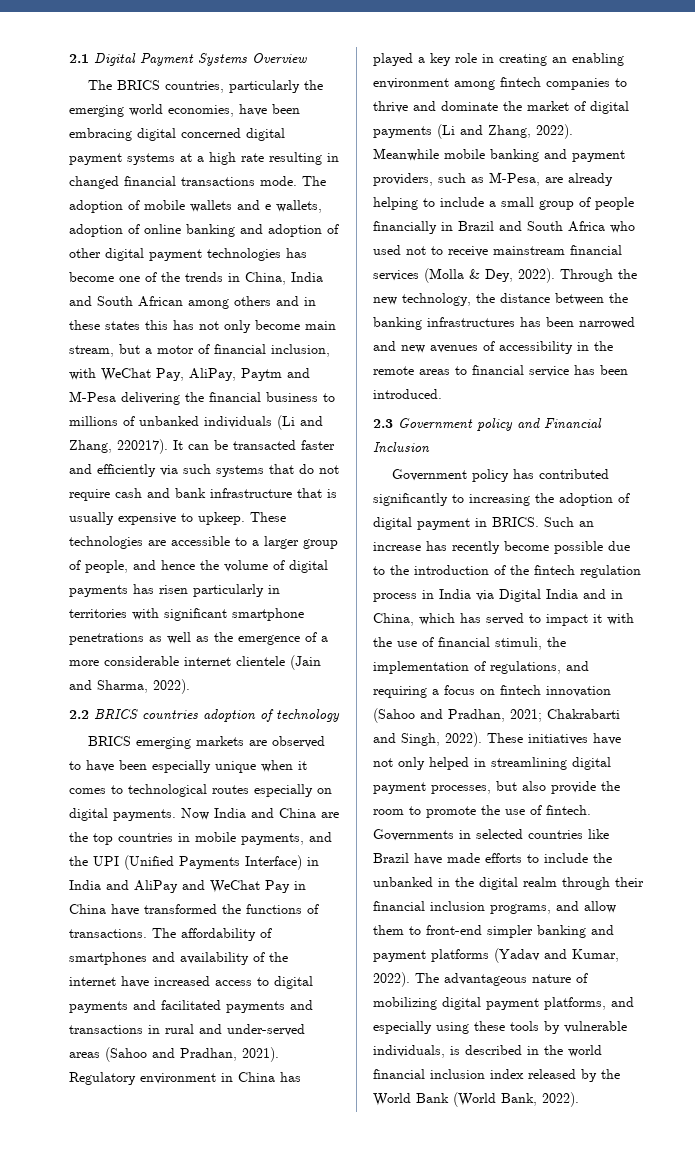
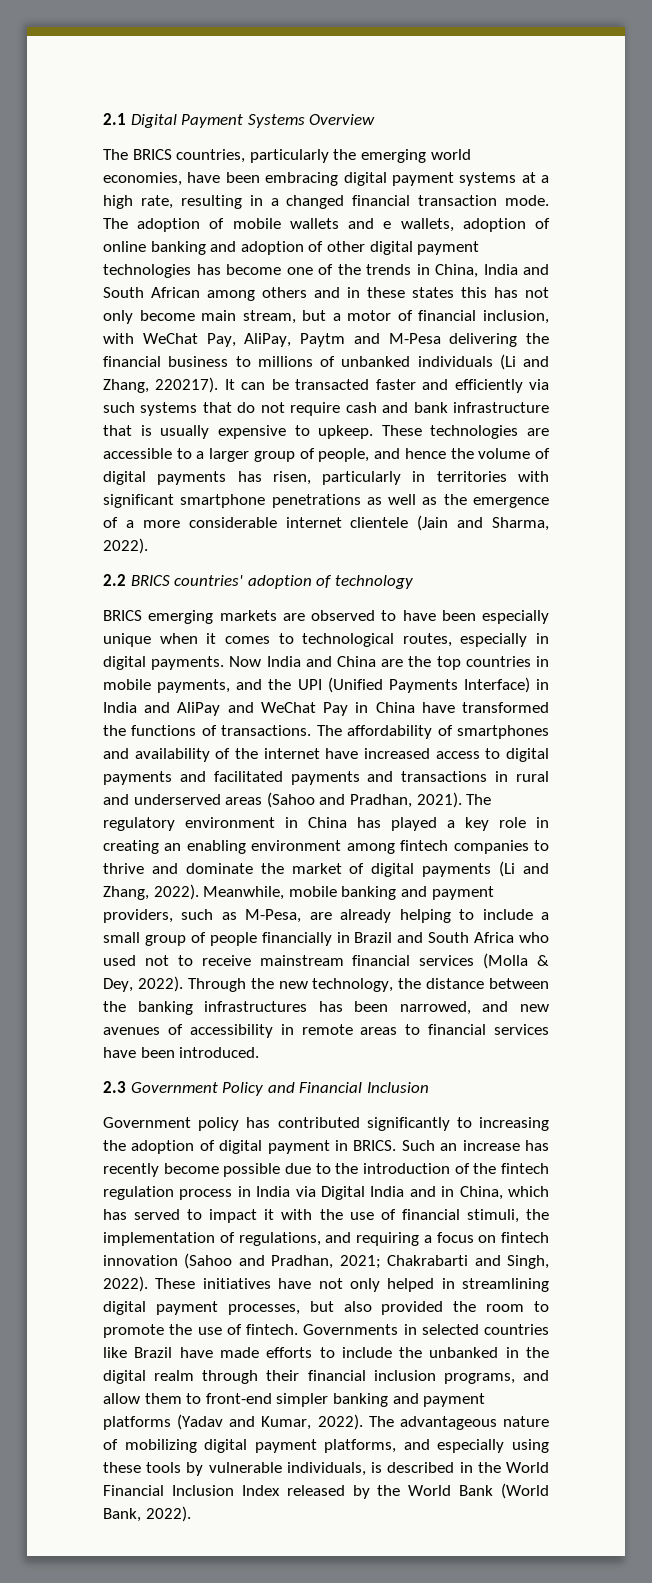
- The BRICS countries, particularly the emerging world economies, have been embracing digital concerned digital payment systems at a high rate resulting in changed financial transactions mode.
+ The BRICS countries, particularly the emerging world economies, have been embracing digital payment systems at a high rate, resulting in a changed financial transaction mode.
- These technologies are accessible to a larger group of people, and hence the volume of digital payments has risen particularly in territories with significant smartphone penetrations as well as the emergence of a more considerable internet clientele (Jain and Sharma, 2022).
+ These technologies are accessible to a larger group of people, and hence the volume of digital payments has risen, particularly in territories with significant smartphone penetrations as well as the emergence of a more considerable internet clientele (Jain and Sharma, 2022).
- 2.2 BRICS countries adoption of technology
+ 2.2 BRICS countries' adoption of technology
- BRICS emerging markets are observed to have been especially unique when it comes to technological routes especially on digital payments.
+ BRICS emerging markets are observed to have been especially unique when it comes to technological routes, especially in digital payments.
- The affordability of smartphones and availability of the internet have increased access to digital payments and facilitated payments and transactions in rural and under-served areas (Sahoo and Pradhan, 2021).
+ The affordability of smartphones and availability of the internet have increased access to digital payments and facilitated payments and transactions in rural and underserved areas (Sahoo and Pradhan, 2021).
- Regulatory environment in China has played a key role in creating an enabling environment among fintech companies to thrive and dominate the market of digital payments (Li and Zhang, 2022).
+ The regulatory environment in China has played a key role in creating an enabling environment among fintech companies to thrive and dominate the market of digital payments (Li and Zhang, 2022).
- Meanwhile mobile banking and payment providers, such as M-Pesa, are already helping to include a small group of people financially in Brazil and South Africa who used not to receive mainstream financial services (Molla & Dey, 2022).
+ Meanwhile, mobile banking and payment providers, such as M-Pesa, are already helping to include a small group of people financially in Brazil and South Africa who used not to receive mainstream financial services (Molla & Dey, 2022).
- Through the new technology, the distance between the banking infrastructures has been narrowed and new avenues of accessibility in the remote areas to financial service has been introduced.
+ Through the new technology, the distance between the banking infrastructures has been narrowed, and new avenues of accessibility in remote areas to financial services have been introduced.
- 2.3 Government policy and Financial Inclusion
+ 2.3 Government Policy and Financial Inclusion
- These initiatives have not only helped in streamlining digital payment processes, but also provide the room to promote the use of fintech.
+ These initiatives have not only helped in streamlining digital payment processes, but also provided the room to promote the use of fintech.
- The advantageous nature of mobilizing digital payment platforms, and especially using these tools by vulnerable individuals, is described in the world financial inclusion index released by the World Bank (World Bank, 2022).
+ The advantageous nature of mobilizing digital payment platforms, and especially using these tools by vulnerable individuals, is described in the World Financial Inclusion Index released by the World Bank (World Bank, 2022).

